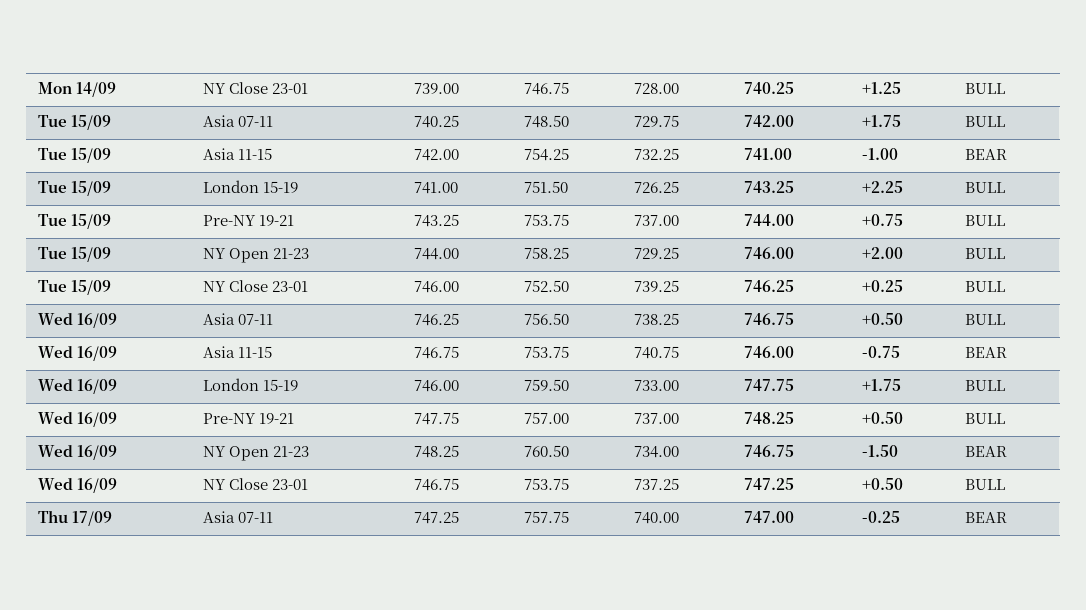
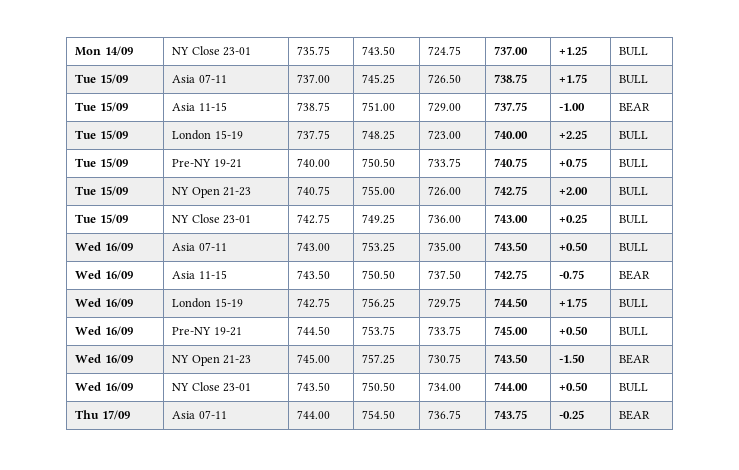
- Mon 14/09 | NY Close 23-01 | 739.00 | 746.75 | 728.00 | 740.25 | +1.25 | BULL
+ Mon 14/09 | NY Close 23-01 | 735.75 | 743.50 | 724.75 | 737.00 | +1.25 | BULL
- Tue 15/09 | Asia 07-11 | 740.25 | 748.50 | 729.75 | 742.00 | +1.75 | BULL
+ Tue 15/09 | Asia 07-11 | 737.00 | 745.25 | 726.50 | 738.75 | +1.75 | BULL
- Tue 15/09 | Asia 11-15 | 742.00 | 754.25 | 732.25 | 741.00 | -1.00 | BEAR
+ Tue 15/09 | Asia 11-15 | 738.75 | 751.00 | 729.00 | 737.75 | -1.00 | BEAR
- Tue 15/09 | London 15-19 | 741.00 | 751.50 | 726.25 | 743.25 | +2.25 | BULL
+ Tue 15/09 | London 15-19 | 737.75 | 748.25 | 723.00 | 740.00 | +2.25 | BULL
- Tue 15/09 | Pre-NY 19-21 | 743.25 | 753.75 | 737.00 | 744.00 | +0.75 | BULL
+ Tue 15/09 | Pre-NY 19-21 | 740.00 | 750.50 | 733.75 | 740.75 | +0.75 | BULL
- Tue 15/09 | NY Open 21-23 | 744.00 | 758.25 | 729.25 | 746.00 | +2.00 | BULL
+ Tue 15/09 | NY Open 21-23 | 740.75 | 755.00 | 726.00 | 742.75 | +2.00 | BULL
- Tue 15/09 | NY Close 23-01 | 746.00 | 752.50 | 739.25 | 746.25 | +0.25 | BULL
+ Tue 15/09 | NY Close 23-01 | 742.75 | 749.25 | 736.00 | 743.00 | +0.25 | BULL
- Wed 16/09 | Asia 07-11 | 746.25 | 756.50 | 738.25 | 746.75 | +0.50 | BULL
+ Wed 16/09 | Asia 07-11 | 743.00 | 753.25 | 735.00 | 743.50 | +0.50 | BULL
- Wed 16/09 | Asia 11-15 | 746.75 | 753.75 | 740.75 | 746.00 | -0.75 | BEAR
+ Wed 16/09 | Asia 11-15 | 743.50 | 750.50 | 737.50 | 742.75 | -0.75 | BEAR
- Wed 16/09 | London 15-19 | 746.00 | 759.50 | 733.00 | 747.75 | +1.75 | BULL
+ Wed 16/09 | London 15-19 | 742.75 | 756.25 | 729.75 | 744.50 | +1.75 | BULL
- Wed 16/09 | Pre-NY 19-21 | 747.75 | 757.00 | 737.00 | 748.25 | +0.50 | BULL
+ Wed 16/09 | Pre-NY 19-21 | 744.50 | 753.75 | 733.75 | 745.00 | +0.50 | BULL
- Wed 16/09 | NY Open 21-23 | 748.25 | 760.50 | 734.00 | 746.75 | -1.50 | BEAR
+ Wed 16/09 | NY Open 21-23 | 745.00 | 757.25 | 730.75 | 743.50 | -1.50 | BEAR
- Wed 16/09 | NY Close 23-01 | 746.75 | 753.75 | 737.25 | 747.25 | +0.50 | BULL
+ Wed 16/09 | NY Close 23-01 | 743.50 | 750.50 | 734.00 | 744.00 | +0.50 | BULL
- Thu 17/09 | Asia 07-11 | 747.25 | 757.75 | 740.00 | 747.00 | -0.25 | BEAR
+ Thu 17/09 | Asia 07-11 | 744.00 | 754.50 | 736.75 | 743.75 | -0.25 | BEAR

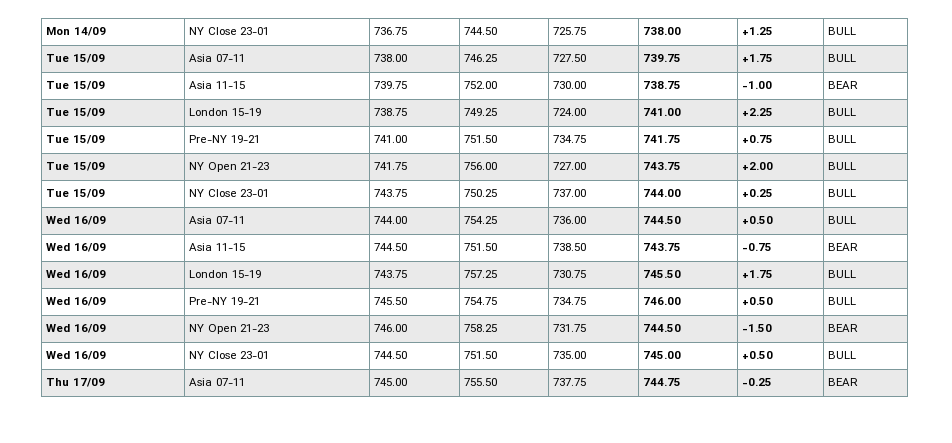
- Mon 14/09 | NY Close 23-01 | 735.75 | 743.50 | 724.75 | 737.00 | +1.25 | BULL
+ Mon 14/09 | NY Close 23-01 | 736.75 | 744.50 | 725.75 | 738.00 | +1.25 | BULL
- Tue 15/09 | Asia 07-11 | 737.00 | 745.25 | 726.50 | 738.75 | +1.75 | BULL
+ Tue 15/09 | Asia 07-11 | 738.00 | 746.25 | 727.50 | 739.75 | +1.75 | BULL
- Tue 15/09 | Asia 11-15 | 738.75 | 751.00 | 729.00 | 737.75 | -1.00 | BEAR
+ Tue 15/09 | Asia 11-15 | 739.75 | 752.00 | 730.00 | 738.75 | -1.00 | BEAR
- Tue 15/09 | London 15-19 | 737.75 | 748.25 | 723.00 | 740.00 | +2.25 | BULL
+ Tue 15/09 | London 15-19 | 738.75 | 749.25 | 724.00 | 741.00 | +2.25 | BULL
- Tue 15/09 | Pre-NY 19-21 | 740.00 | 750.50 | 733.75 | 740.75 | +0.75 | BULL
+ Tue 15/09 | Pre-NY 19-21 | 741.00 | 751.50 | 734.75 | 741.75 | +0.75 | BULL
- Tue 15/09 | NY Open 21-23 | 740.75 | 755.00 | 726.00 | 742.75 | +2.00 | BULL
+ Tue 15/09 | NY Open 21-23 | 741.75 | 756.00 | 727.00 | 743.75 | +2.00 | BULL
- Tue 15/09 | NY Close 23-01 | 742.75 | 749.25 | 736.00 | 743.00 | +0.25 | BULL
+ Tue 15/09 | NY Close 23-01 | 743.75 | 750.25 | 737.00 | 744.00 | +0.25 | BULL
- Wed 16/09 | Asia 07-11 | 743.00 | 753.25 | 735.00 | 743.50 | +0.50 | BULL
+ Wed 16/09 | Asia 07-11 | 744.00 | 754.25 | 736.00 | 744.50 | +0.50 | BULL
- Wed 16/09 | Asia 11-15 | 743.50 | 750.50 | 737.50 | 742.75 | -0.75 | BEAR
+ Wed 16/09 | Asia 11-15 | 744.50 | 751.50 | 738.50 | 743.75 | -0.75 | BEAR
- Wed 16/09 | London 15-19 | 742.75 | 756.25 | 729.75 | 744.50 | +1.75 | BULL
+ Wed 16/09 | London 15-19 | 743.75 | 757.25 | 730.75 | 745.50 | +1.75 | BULL
- Wed 16/09 | Pre-NY 19-21 | 744.50 | 753.75 | 733.75 | 745.00 | +0.50 | BULL
+ Wed 16/09 | Pre-NY 19-21 | 745.50 | 754.75 | 734.75 | 746.00 | +0.50 | BULL
- Wed 16/09 | NY Open 21-23 | 745.00 | 757.25 | 730.75 | 743.50 | -1.50 | BEAR
+ Wed 16/09 | NY Open 21-23 | 746.00 | 758.25 | 731.75 | 744.50 | -1.50 | BEAR
- Wed 16/09 | NY Close 23-01 | 743.50 | 750.50 | 734.00 | 744.00 | +0.50 | BULL
+ Wed 16/09 | NY Close 23-01 | 744.50 | 751.50 | 735.00 | 745.00 | +0.50 | BULL
- Thu 17/09 | Asia 07-11 | 744.00 | 754.50 | 736.75 | 743.75 | -0.25 | BEAR
+ Thu 17/09 | Asia 07-11 | 745.00 | 755.50 | 737.75 | 744.75 | -0.25 | BEAR

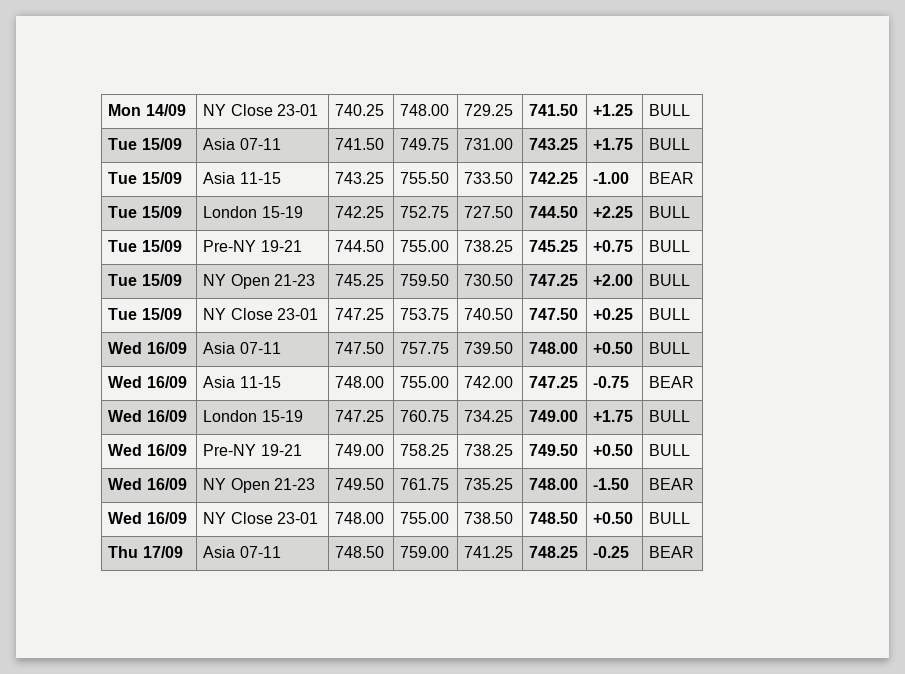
- Mon 14/09 | NY Close 23-01 | 736.75 | 744.50 | 725.75 | 738.00 | +1.25 | BULL
+ Mon 14/09 | NY Close 23-01 | 740.25 | 748.00 | 729.25 | 741.50 | +1.25 | BULL
- Tue 15/09 | Asia 07-11 | 738.00 | 746.25 | 727.50 | 739.75 | +1.75 | BULL
+ Tue 15/09 | Asia 07-11 | 741.50 | 749.75 | 731.00 | 743.25 | +1.75 | BULL
- Tue 15/09 | Asia 11-15 | 739.75 | 752.00 | 730.00 | 738.75 | -1.00 | BEAR
+ Tue 15/09 | Asia 11-15 | 743.25 | 755.50 | 733.50 | 742.25 | -1.00 | BEAR
- Tue 15/09 | London 15-19 | 738.75 | 749.25 | 724.00 | 741.00 | +2.25 | BULL
+ Tue 15/09 | London 15-19 | 742.25 | 752.75 | 727.50 | 744.50 | +2.25 | BULL
- Tue 15/09 | Pre-NY 19-21 | 741.00 | 751.50 | 734.75 | 741.75 | +0.75 | BULL
+ Tue 15/09 | Pre-NY 19-21 | 744.50 | 755.00 | 738.25 | 745.25 | +0.75 | BULL
- Tue 15/09 | NY Open 21-23 | 741.75 | 756.00 | 727.00 | 743.75 | +2.00 | BULL
+ Tue 15/09 | NY Open 21-23 | 745.25 | 759.50 | 730.50 | 747.25 | +2.00 | BULL
- Tue 15/09 | NY Close 23-01 | 743.75 | 750.25 | 737.00 | 744.00 | +0.25 | BULL
+ Tue 15/09 | NY Close 23-01 | 747.25 | 753.75 | 740.50 | 747.50 | +0.25 | BULL
- Wed 16/09 | Asia 07-11 | 744.00 | 754.25 | 736.00 | 744.50 | +0.50 | BULL
+ Wed 16/09 | Asia 07-11 | 747.50 | 757.75 | 739.50 | 748.00 | +0.50 | BULL
- Wed 16/09 | Asia 11-15 | 744.50 | 751.50 | 738.50 | 743.75 | -0.75 | BEAR
+ Wed 16/09 | Asia 11-15 | 748.00 | 755.00 | 742.00 | 747.25 | -0.75 | BEAR
- Wed 16/09 | London 15-19 | 743.75 | 757.25 | 730.75 | 745.50 | +1.75 | BULL
+ Wed 16/09 | London 15-19 | 747.25 | 760.75 | 734.25 | 749.00 | +1.75 | BULL
- Wed 16/09 | Pre-NY 19-21 | 745.50 | 754.75 | 734.75 | 746.00 | +0.50 | BULL
+ Wed 16/09 | Pre-NY 19-21 | 749.00 | 758.25 | 738.25 | 749.50 | +0.50 | BULL
- Wed 16/09 | NY Open 21-23 | 746.00 | 758.25 | 731.75 | 744.50 | -1.50 | BEAR
+ Wed 16/09 | NY Open 21-23 | 749.50 | 761.75 | 735.25 | 748.00 | -1.50 | BEAR
- Wed 16/09 | NY Close 23-01 | 744.50 | 751.50 | 735.00 | 745.00 | +0.50 | BULL
+ Wed 16/09 | NY Close 23-01 | 748.00 | 755.00 | 738.50 | 748.50 | +0.50 | BULL
- Thu 17/09 | Asia 07-11 | 745.00 | 755.50 | 737.75 | 744.75 | -0.25 | BEAR
+ Thu 17/09 | Asia 07-11 | 748.50 | 759.00 | 741.25 | 748.25 | -0.25 | BEAR

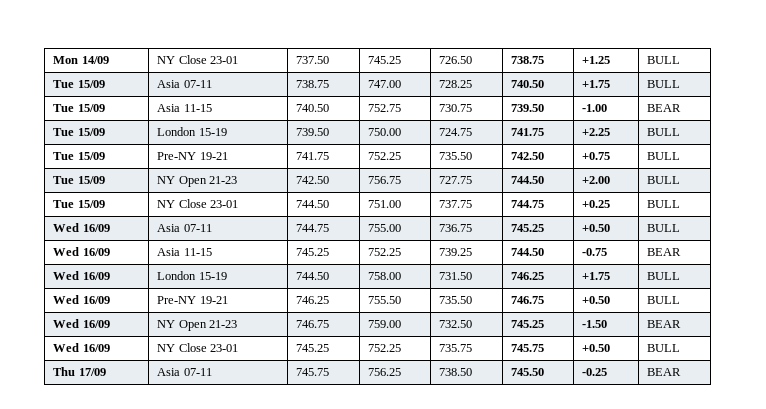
- Mon 14/09 | NY Close 23-01 | 740.25 | 748.00 | 729.25 | 741.50 | +1.25 | BULL
+ Mon 14/09 | NY Close 23-01 | 737.50 | 745.25 | 726.50 | 738.75 | +1.25 | BULL
- Tue 15/09 | Asia 07-11 | 741.50 | 749.75 | 731.00 | 743.25 | +1.75 | BULL
+ Tue 15/09 | Asia 07-11 | 738.75 | 747.00 | 728.25 | 740.50 | +1.75 | BULL
- Tue 15/09 | Asia 11-15 | 743.25 | 755.50 | 733.50 | 742.25 | -1.00 | BEAR
+ Tue 15/09 | Asia 11-15 | 740.50 | 752.75 | 730.75 | 739.50 | -1.00 | BEAR
- Tue 15/09 | London 15-19 | 742.25 | 752.75 | 727.50 | 744.50 | +2.25 | BULL
+ Tue 15/09 | London 15-19 | 739.50 | 750.00 | 724.75 | 741.75 | +2.25 | BULL
- Tue 15/09 | Pre-NY 19-21 | 744.50 | 755.00 | 738.25 | 745.25 | +0.75 | BULL
+ Tue 15/09 | Pre-NY 19-21 | 741.75 | 752.25 | 735.50 | 742.50 | +0.75 | BULL
- Tue 15/09 | NY Open 21-23 | 745.25 | 759.50 | 730.50 | 747.25 | +2.00 | BULL
+ Tue 15/09 | NY Open 21-23 | 742.50 | 756.75 | 727.75 | 744.50 | +2.00 | BULL
- Tue 15/09 | NY Close 23-01 | 747.25 | 753.75 | 740.50 | 747.50 | +0.25 | BULL
+ Tue 15/09 | NY Close 23-01 | 744.50 | 751.00 | 737.75 | 744.75 | +0.25 | BULL
- Wed 16/09 | Asia 07-11 | 747.50 | 757.75 | 739.50 | 748.00 | +0.50 | BULL
+ Wed 16/09 | Asia 07-11 | 744.75 | 755.00 | 736.75 | 745.25 | +0.50 | BULL
- Wed 16/09 | Asia 11-15 | 748.00 | 755.00 | 742.00 | 747.25 | -0.75 | BEAR
+ Wed 16/09 | Asia 11-15 | 745.25 | 752.25 | 739.25 | 744.50 | -0.75 | BEAR
- Wed 16/09 | London 15-19 | 747.25 | 760.75 | 734.25 | 749.00 | +1.75 | BULL
+ Wed 16/09 | London 15-19 | 744.50 | 758.00 | 731.50 | 746.25 | +1.75 | BULL
- Wed 16/09 | Pre-NY 19-21 | 749.00 | 758.25 | 738.25 | 749.50 | +0.50 | BULL
+ Wed 16/09 | Pre-NY 19-21 | 746.25 | 755.50 | 735.50 | 746.75 | +0.50 | BULL
- Wed 16/09 | NY Open 21-23 | 749.50 | 761.75 | 735.25 | 748.00 | -1.50 | BEAR
+ Wed 16/09 | NY Open 21-23 | 746.75 | 759.00 | 732.50 | 745.25 | -1.50 | BEAR
- Wed 16/09 | NY Close 23-01 | 748.00 | 755.00 | 738.50 | 748.50 | +0.50 | BULL
+ Wed 16/09 | NY Close 23-01 | 745.25 | 752.25 | 735.75 | 745.75 | +0.50 | BULL
- Thu 17/09 | Asia 07-11 | 748.50 | 759.00 | 741.25 | 748.25 | -0.25 | BEAR
+ Thu 17/09 | Asia 07-11 | 745.75 | 756.25 | 738.50 | 745.50 | -0.25 | BEAR

